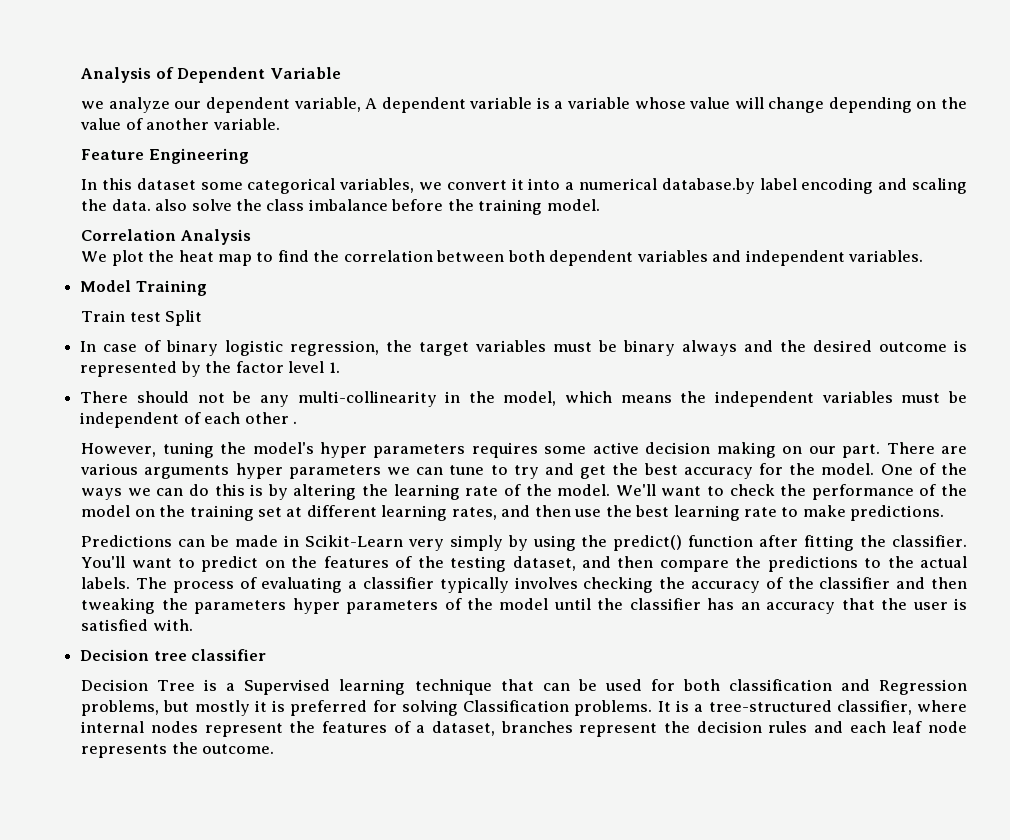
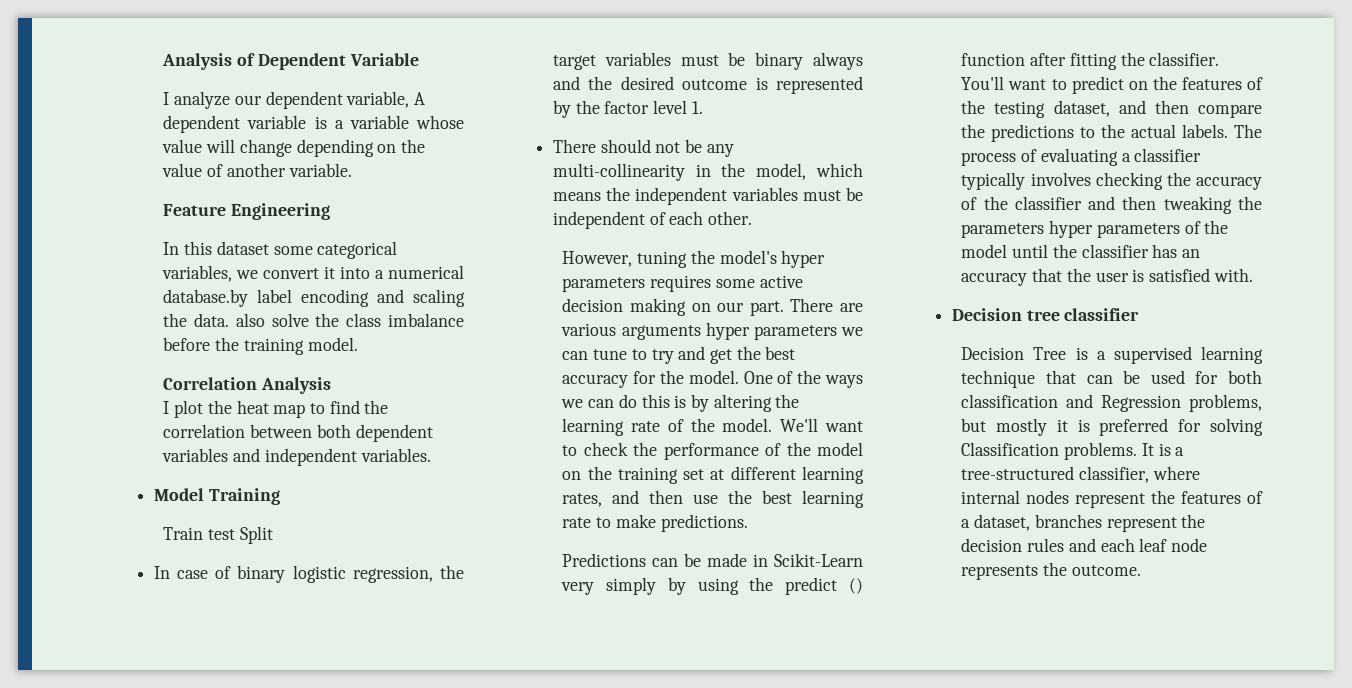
- we analyze our dependent variable, A dependent variable is a variable whose value will change depending on the value of another variable.
+ I analyze our dependent variable, A dependent variable is a variable whose value will change depending on the value of another variable.
- We plot the heat map to find the correlation between both dependent variables and independent variables.
+ I plot the heat map to find the correlation between both dependent variables and independent variables.
- There should not be any multi-collinearity in the model, which means the independent variables must be independent of each other .
+ There should not be any multi-collinearity in the model, which means the independent variables must be independent of each other.
- Predictions can be made in Scikit-Learn very simply by using the predict() function after fitting the classifier.
+ Predictions can be made in Scikit-Learn very simply by using the predict () function after fitting the classifier.
- Decision Tree is a Supervised learning technique that can be used for both classification and Regression problems, but mostly it is preferred for solving Classification problems.
+ Decision Tree is a supervised learning technique that can be used for both classification and Regression problems, but mostly it is preferred for solving Classification problems.

